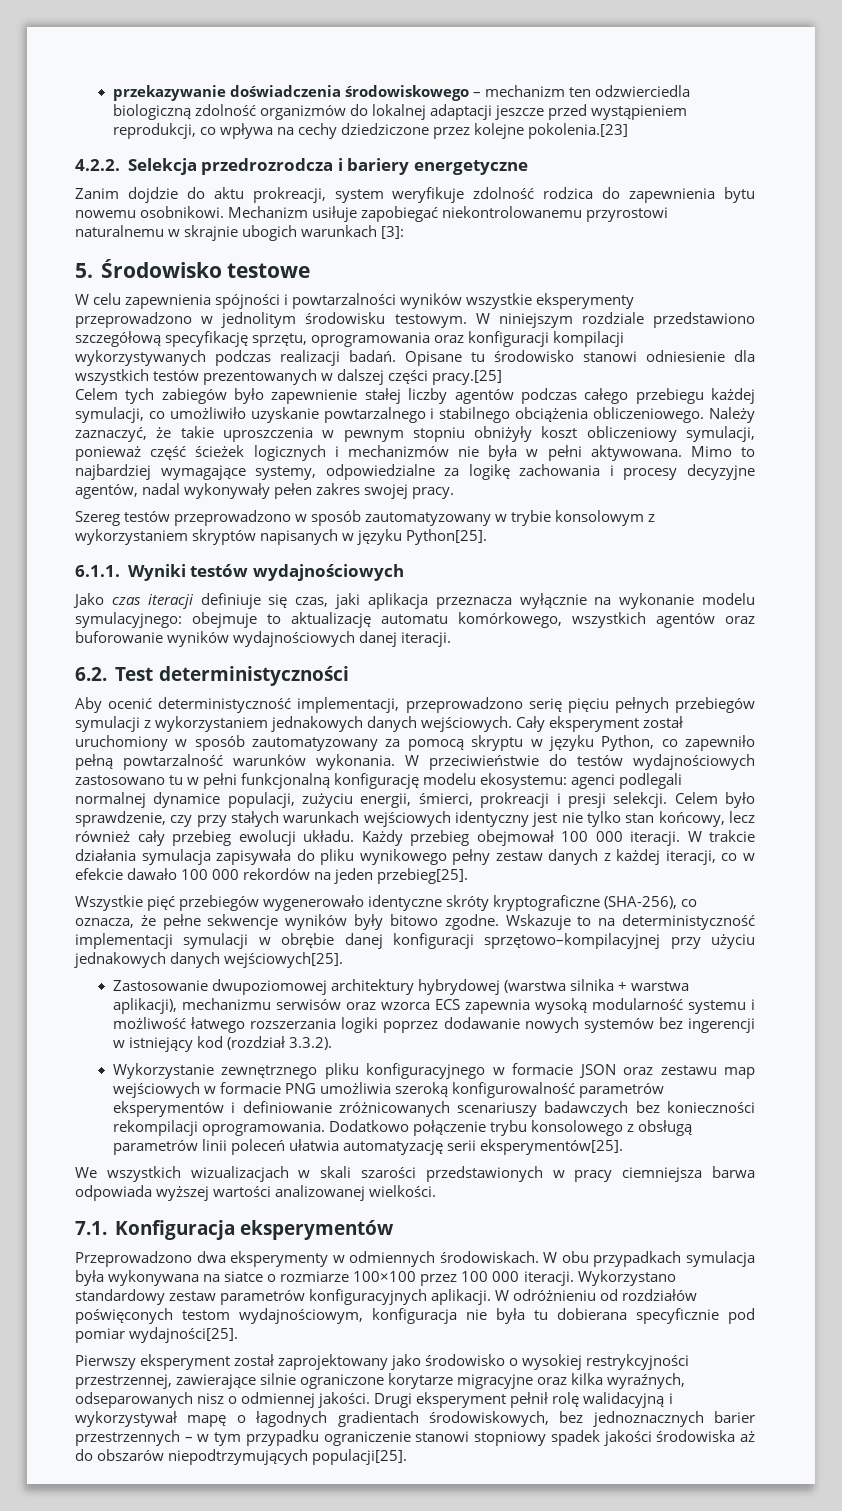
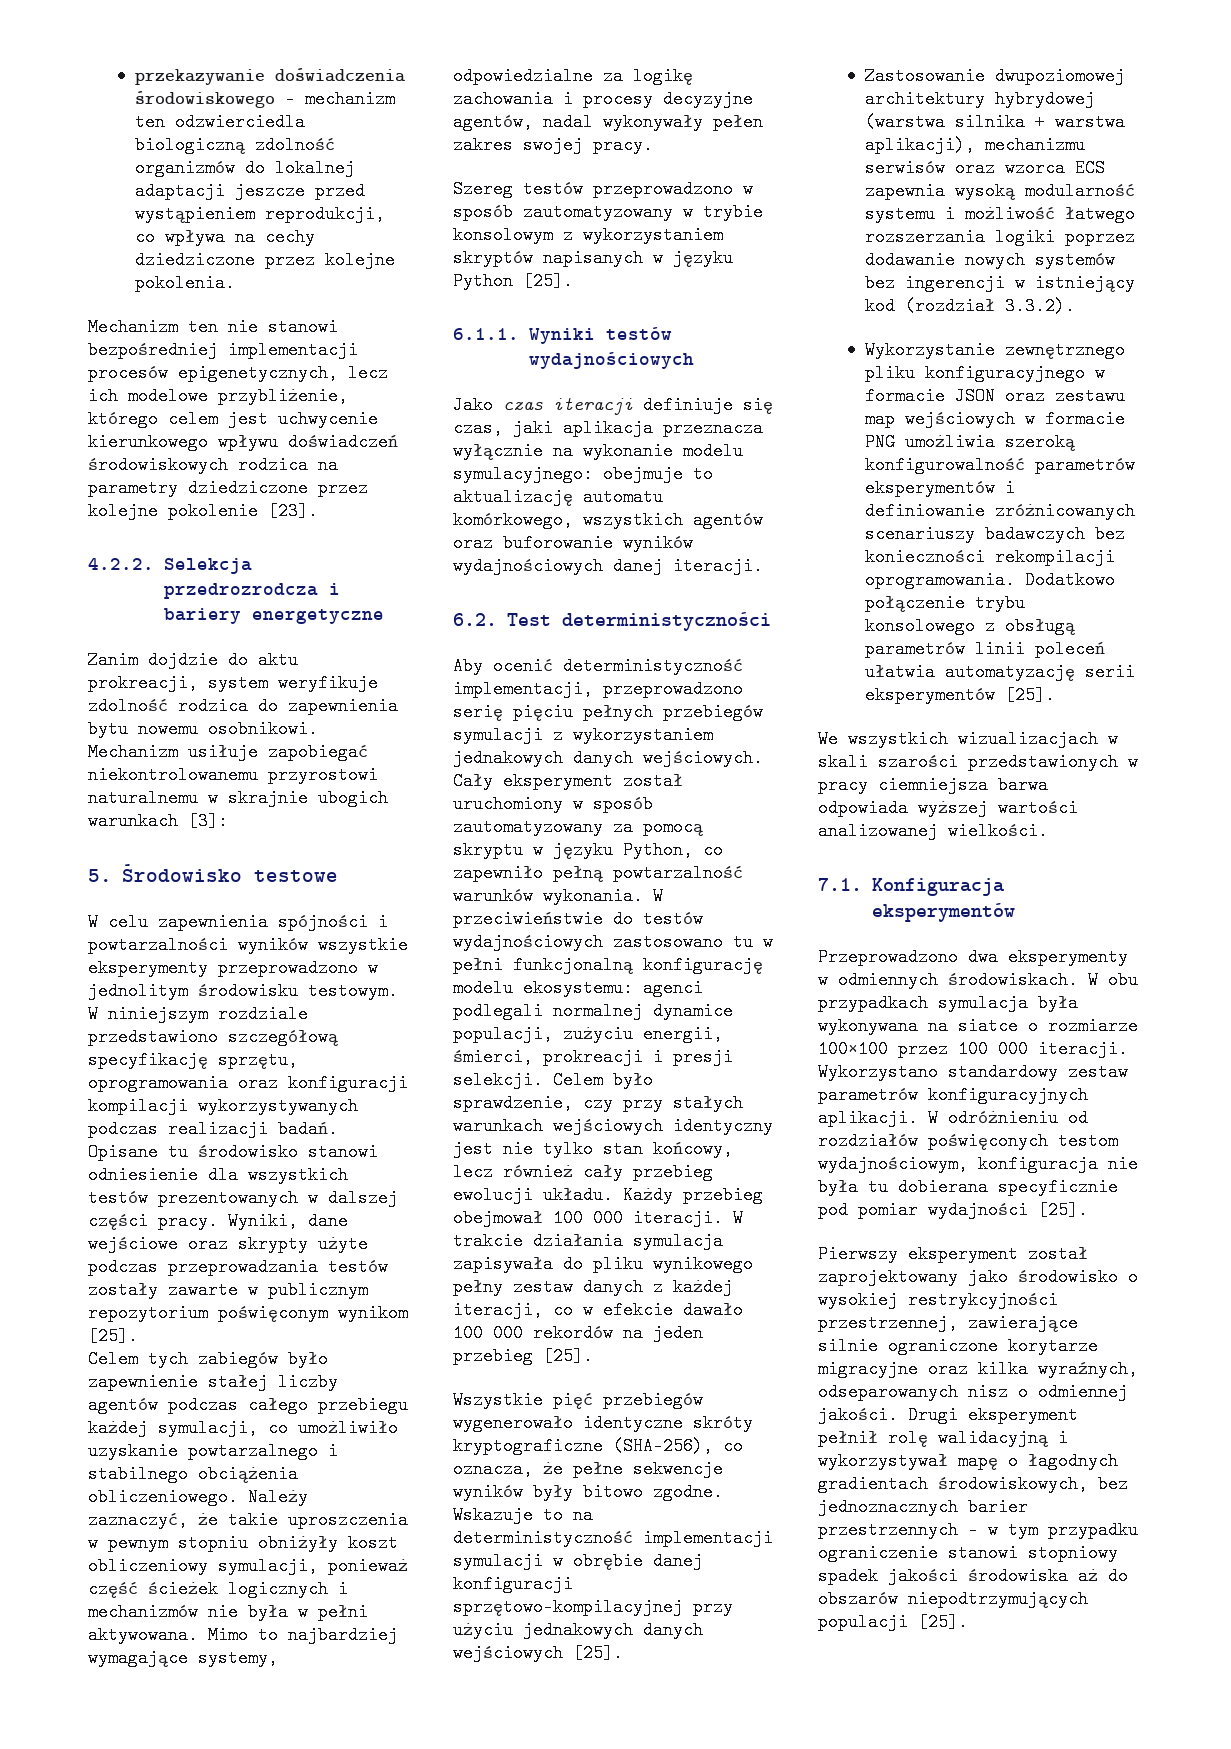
- przekazywanie doświadczenia środowiskowego – mechanizm ten odzwierciedla biologiczną zdolność organizmów do lokalnej adaptacji jeszcze przed wystąpieniem reprodukcji, co wpływa na cechy dziedziczone przez kolejne pokolenia.[23]
+ przekazywanie doświadczenia środowiskowego – mechanizm ten odzwierciedla biologiczną zdolność organizmów do lokalnej adaptacji jeszcze przed wystąpieniem reprodukcji, co wpływa na cechy dziedziczone przez kolejne pokolenia.
+ Mechanizm ten nie stanowi bezpośredniej implementacji procesów epigenetycznych, lecz ich modelowe przybliżenie, którego celem jest uchwycenie kierunkowego wpływu doświadczeń środowiskowych rodzica na parametry dziedziczone przez kolejne pokolenie [23].
- Opisane tu środowisko stanowi odniesienie dla wszystkich testów prezentowanych w dalszej części pracy.[25]
+ Opisane tu środowisko stanowi odniesienie dla wszystkich testów prezentowanych w dalszej części pracy. Wyniki, dane wejściowe oraz skrypty użyte podczas przeprowadzania testów zostały zawarte w publicznym repozytorium poświęconym wynikom [25].
- Szereg testów przeprowadzono w sposób zautomatyzowany w trybie konsolowym z wykorzystaniem skryptów napisanych w języku Python[25].
+ Szereg testów przeprowadzono w sposób zautomatyzowany w trybie konsolowym z wykorzystaniem skryptów napisanych w języku Python [25].
- W trakcie działania symulacja zapisywała do pliku wynikowego pełny zestaw danych z każdej iteracji, co w efekcie dawało 100 000 rekordów na jeden przebieg[25].
+ W trakcie działania symulacja zapisywała do pliku wynikowego pełny zestaw danych z każdej iteracji, co w efekcie dawało 100 000 rekordów na jeden przebieg [25].
- Wskazuje to na deterministyczność implementacji symulacji w obrębie danej konfiguracji sprzętowo–kompilacyjnej przy użyciu jednakowych danych wejściowych[25].
+ Wskazuje to na deterministyczność implementacji symulacji w obrębie danej konfiguracji sprzętowo–kompilacyjnej przy użyciu jednakowych danych wejściowych [25].
- Dodatkowo połączenie trybu konsolowego z obsługą parametrów linii poleceń ułatwia automatyzację serii eksperymentów[25].
+ Dodatkowo połączenie trybu konsolowego z obsługą parametrów linii poleceń ułatwia automatyzację serii eksperymentów [25].
- W odróżnieniu od rozdziałów poświęconych testom wydajnościowym, konfiguracja nie była tu dobierana specyficznie pod pomiar wydajności[25].
+ W odróżnieniu od rozdziałów poświęconych testom wydajnościowym, konfiguracja nie była tu dobierana specyficznie pod pomiar wydajności [25].
- Drugi eksperyment pełnił rolę walidacyjną i wykorzystywał mapę o łagodnych gradientach środowiskowych, bez jednoznacznych barier przestrzennych – w tym przypadku ograniczenie stanowi stopniowy spadek jakości środowiska aż do obszarów niepodtrzymujących populacji[25].
+ Drugi eksperyment pełnił rolę walidacyjną i wykorzystywał mapę o łagodnych gradientach środowiskowych, bez jednoznacznych barier przestrzennych – w tym przypadku ograniczenie stanowi stopniowy spadek jakości środowiska aż do obszarów niepodtrzymujących populacji [25].

